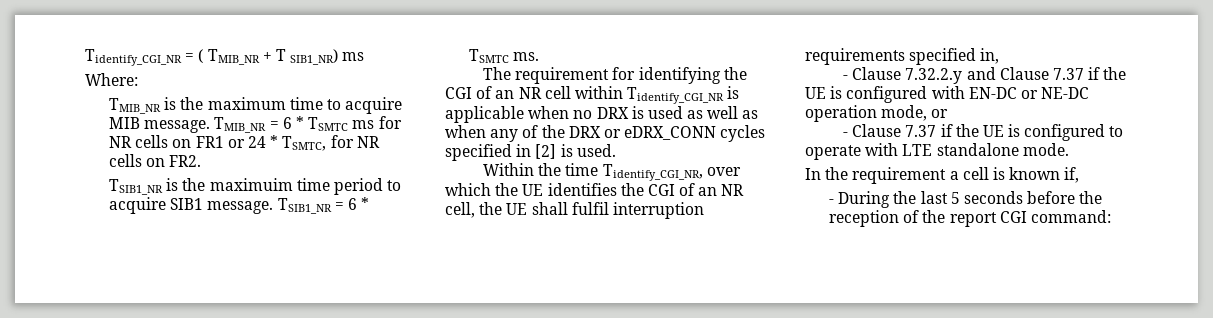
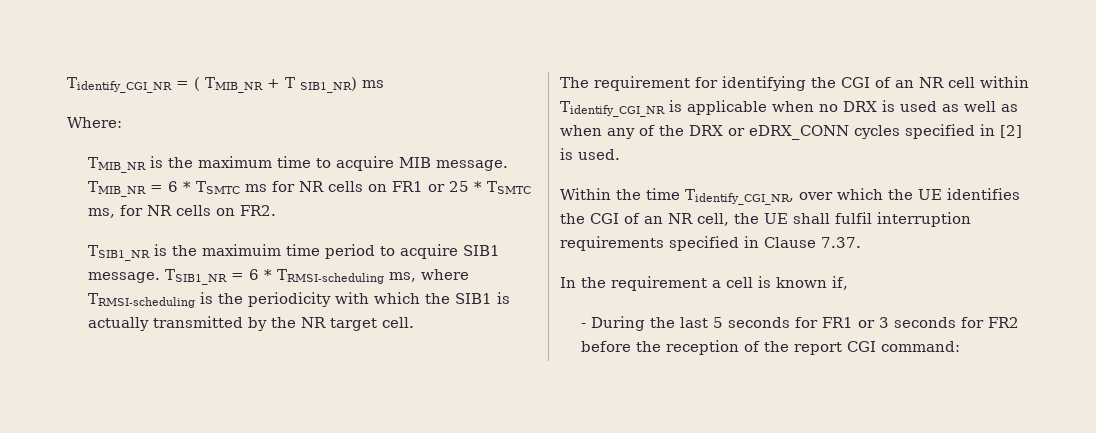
- TMIB_NR = 6 * TSMTC ms for NR cells on FR1 or 24 * TSMTC, for NR cells on FR2.
+ TMIB_NR = 6 * TSMTC ms for NR cells on FR1 or 25 * TSMTC ms, for NR cells on FR2.
- TSIB1_NR = 6 * TSMTC ms.
+ TSIB1_NR = 6 * TRMSI-scheduling ms, where TRMSI-scheduling is the periodicity with which the SIB1 is actually transmitted by the NR target cell.
- Within the time Tidentify_CGI_NR, over which the UE identifies the CGI of an NR cell, the UE shall fulfil interruption requirements specified in,
- - Clause 7.32.2.y and Clause 7.37 if the UE is configured with EN-DC or NE-DC operation mode, or
- - Clause 7.37 if the UE is configured to operate with LTE standalone mode.
+ Within the time Tidentify_CGI_NR, over which the UE identifies the CGI of an NR cell, the UE shall fulfil interruption requirements specified in Clause 7.37.
- - During the last 5 seconds before the reception of the report CGI command:
+ - During the last 5 seconds for FR1 or 3 seconds for FR2 before the reception of the report CGI command:

